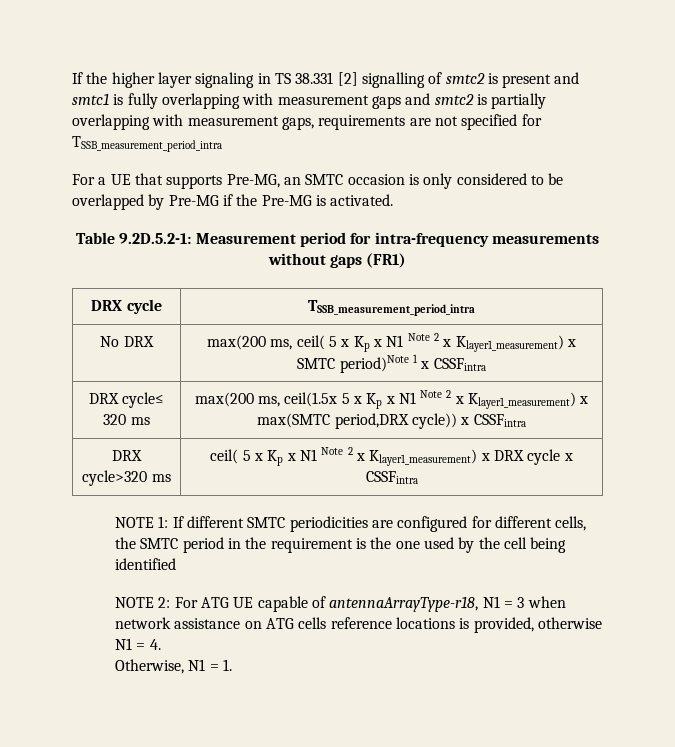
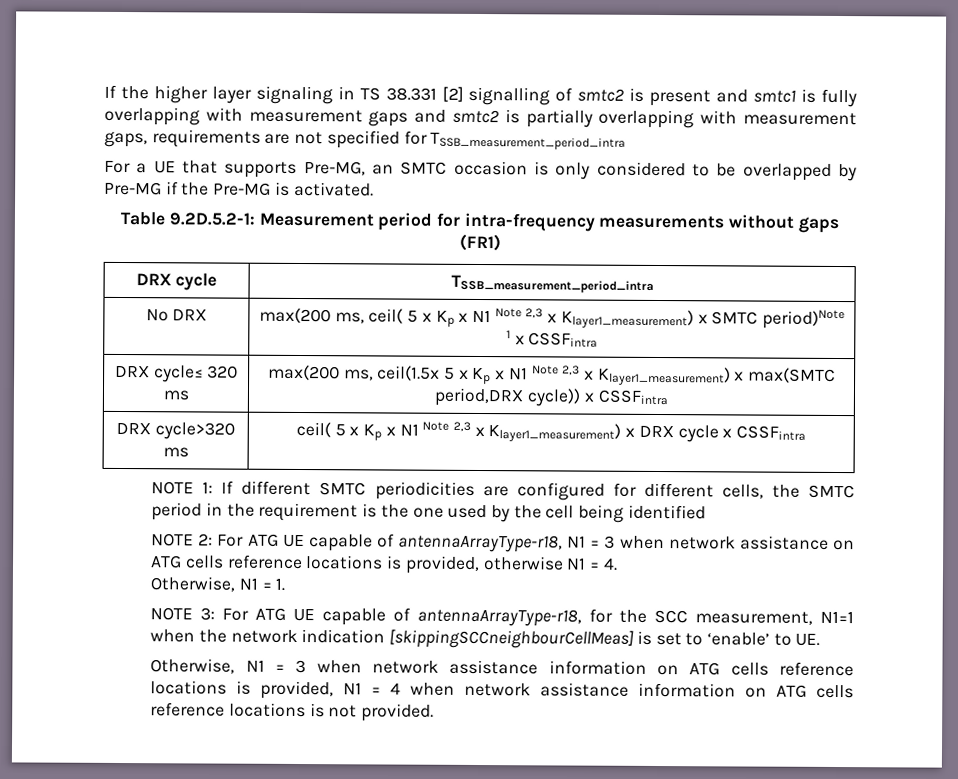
- No DRX | max(200 ms, ceil( 5 x Kp x N1 Note 2 x Klayer1_measurement) x SMTC period)Note 1 x CSSFintra
+ No DRX | max(200 ms, ceil( 5 x Kp x N1 Note 2,3 x Klayer1_measurement) x SMTC period)Note 1 x CSSFintra
- DRX cycle≤ 320 ms | max(200 ms, ceil(1.5x 5 x Kp x N1 Note 2 x Klayer1_measurement) x max(SMTC period,DRX cycle)) x CSSFintra
+ DRX cycle≤ 320 ms | max(200 ms, ceil(1.5x 5 x Kp x N1 Note 2,3 x Klayer1_measurement) x max(SMTC period,DRX cycle)) x CSSFintra
- DRX cycle>320 ms | ceil( 5 x Kp x N1 Note 2 x Klayer1_measurement) x DRX cycle x CSSFintra
+ DRX cycle>320 ms | ceil( 5 x Kp x N1 Note 2,3 x Klayer1_measurement) x DRX cycle x CSSFintra
+ NOTE 3: For ATG UE capable of antennaArrayType-r18, for the SCC measurement, N1=1 when the network indication [skippingSCCneighbourCellMeas] is set to ‘enable’ to UE.
+ Otherwise, N1 = 3 when network assistance information on ATG cells reference locations is provided, N1 = 4 when network assistance information on ATG cells reference locations is not provided.

